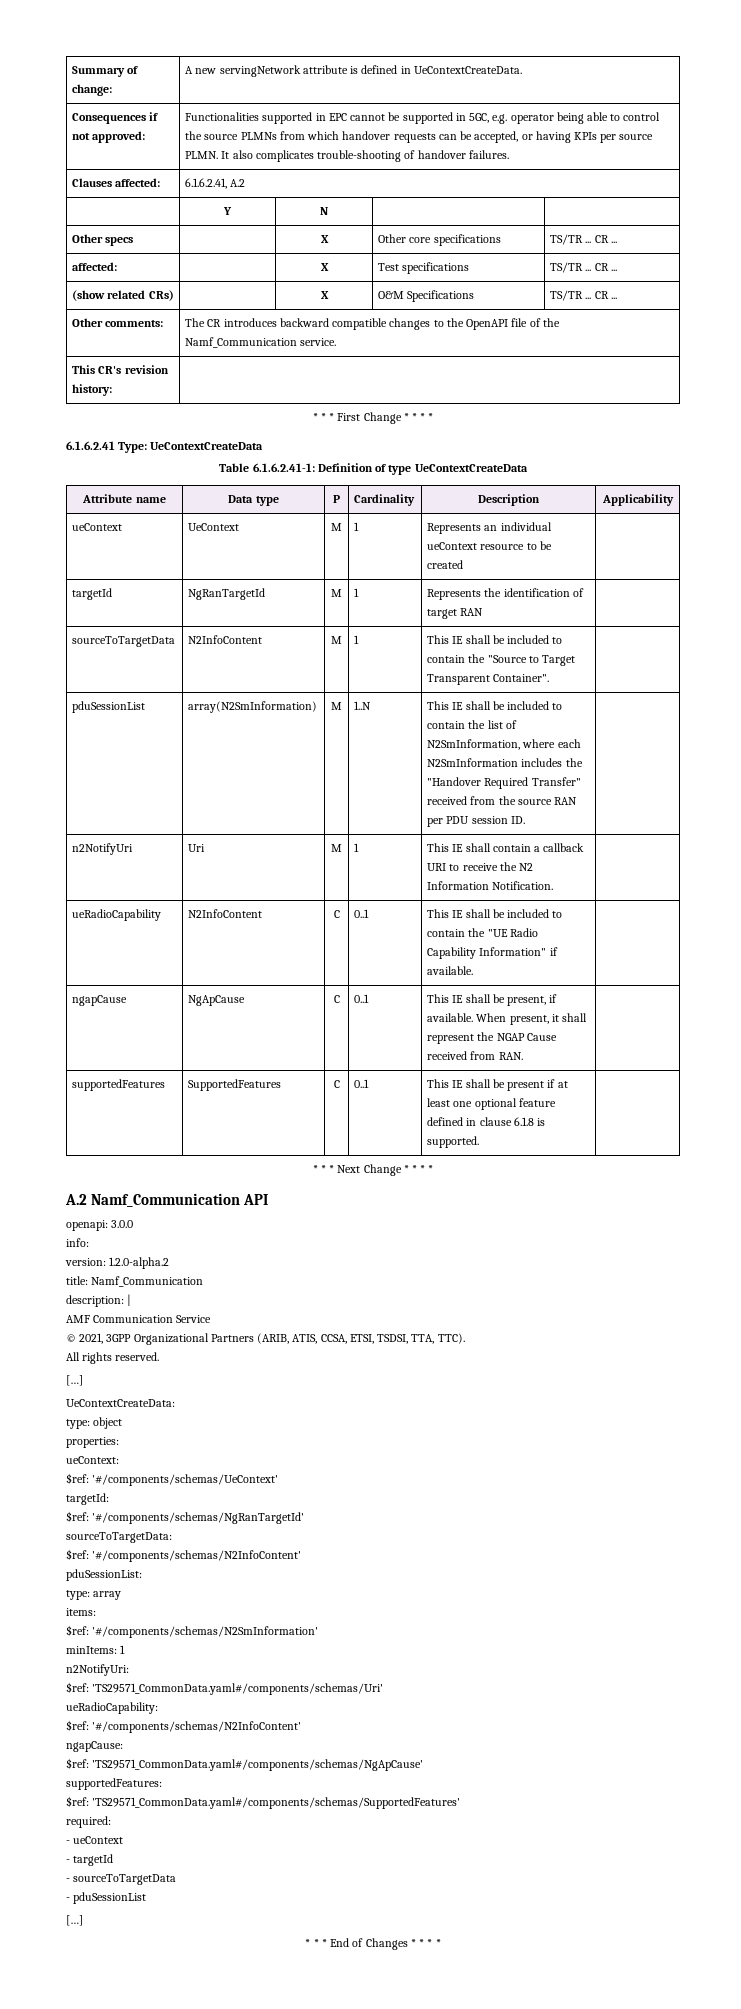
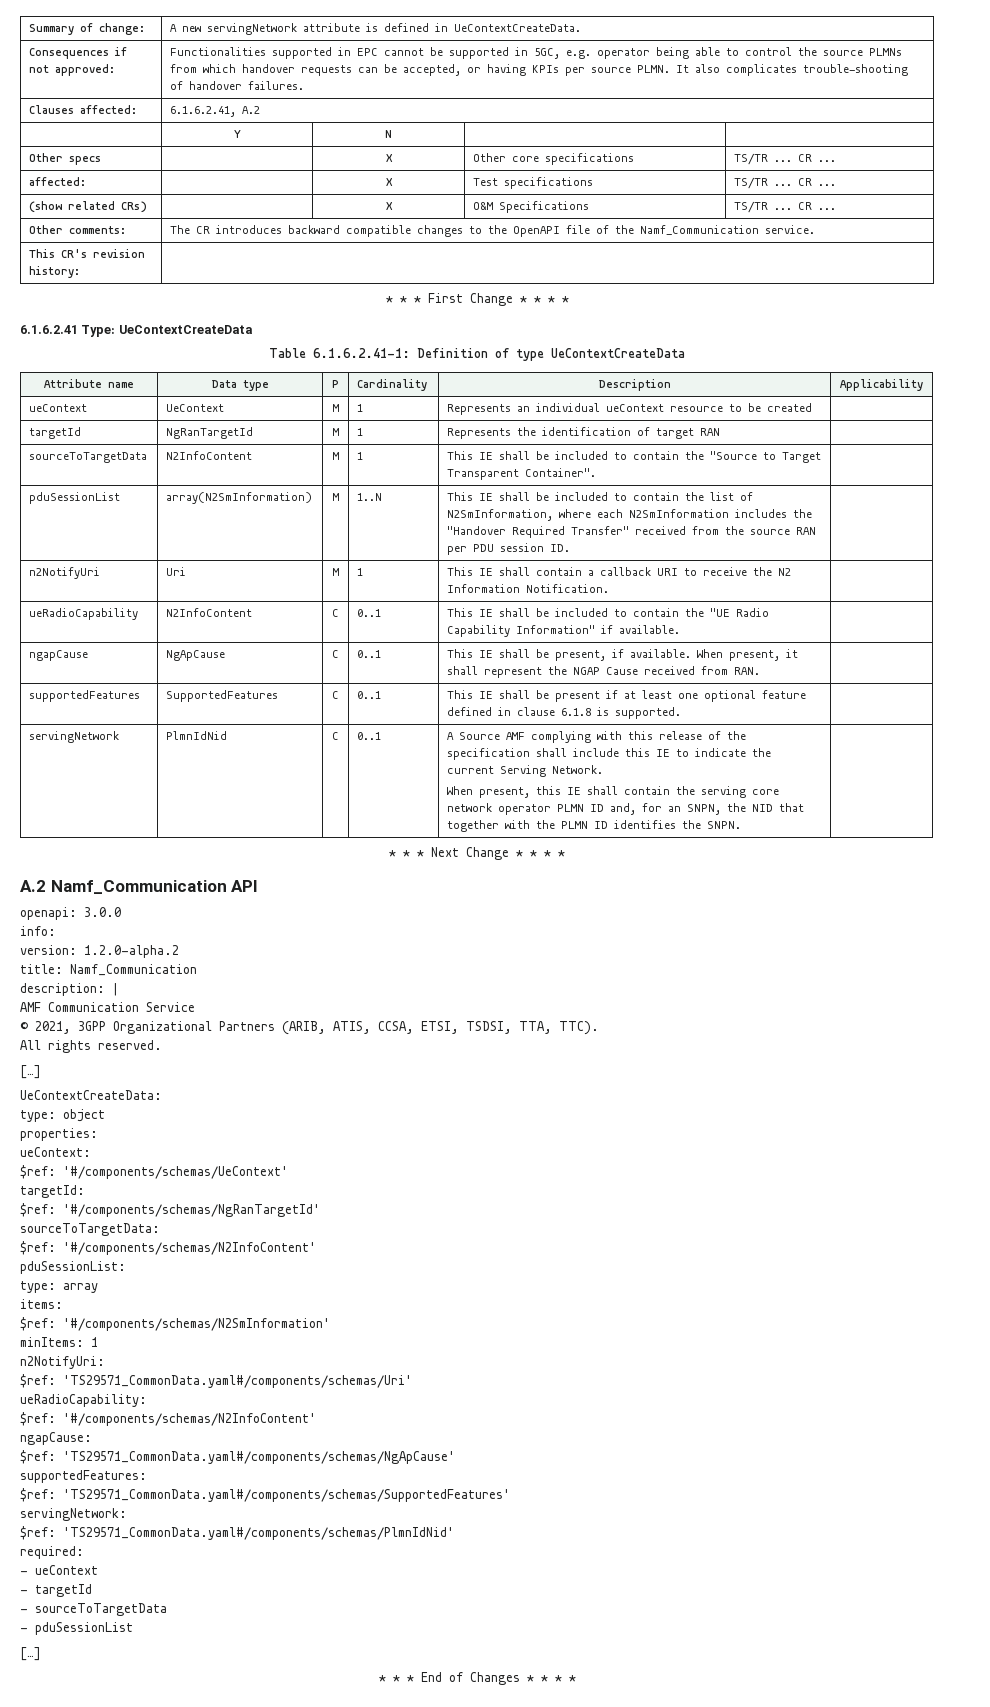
+ servingNetwork | PlmnIdNid | C | 0..1 | A Source AMF complying with this release of the specification shall include this IE to indicate the current Serving Network.
+ When present, this IE shall contain the serving core network operator PLMN ID and, for an SNPN, the NID that together with the PLMN ID identifies the SNPN.
+ servingNetwork:
+ $ref: 'TS29571_CommonData.yaml#/components/schemas/PlmnIdNid'

